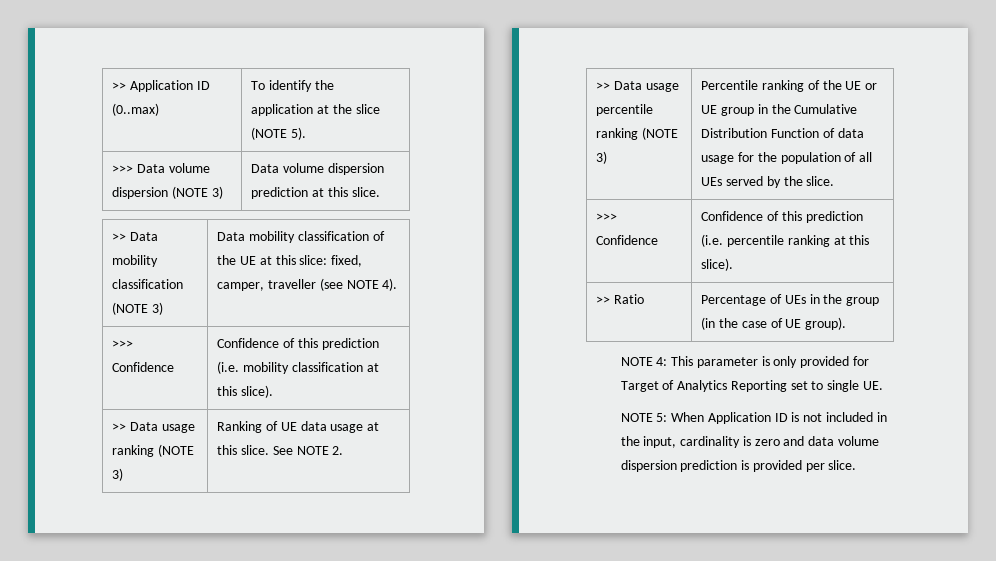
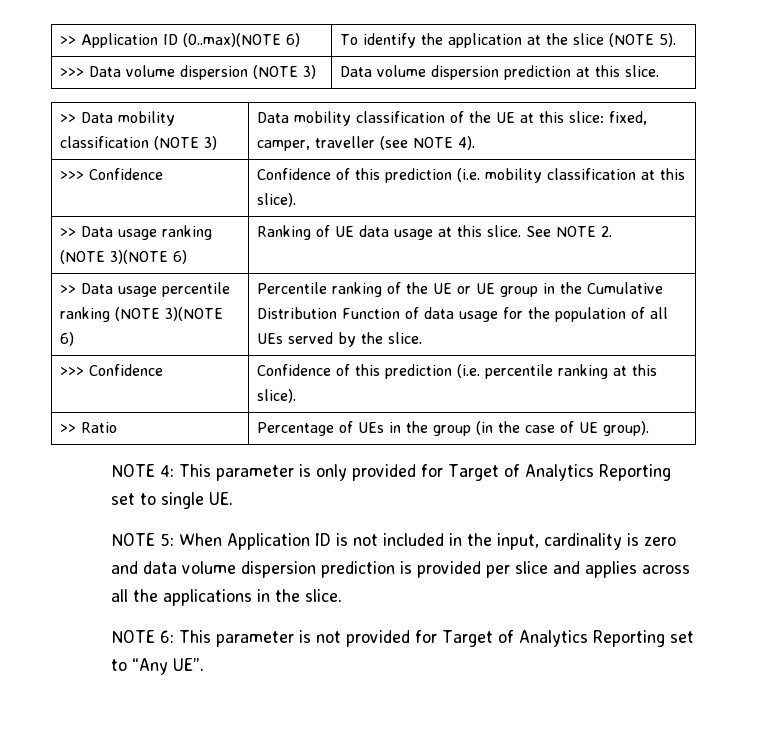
- >> Application ID (0..max) | To identify the application at the slice (NOTE 5).
+ >> Application ID (0..max)(NOTE 6) | To identify the application at the slice (NOTE 5).
- >> Data usage ranking (NOTE 3) | Ranking of UE data usage at this slice. See NOTE 2.
+ >> Data usage ranking (NOTE 3)(NOTE 6) | Ranking of UE data usage at this slice. See NOTE 2.
- >> Data usage percentile ranking (NOTE 3) | Percentile ranking of the UE or UE group in the Cumulative Distribution Function of data usage for the population of all UEs served by the slice.
+ >> Data usage percentile ranking (NOTE 3)(NOTE 6) | Percentile ranking of the UE or UE group in the Cumulative Distribution Function of data usage for the population of all UEs served by the slice.
- NOTE 5: When Application ID is not included in the input, cardinality is zero and data volume dispersion prediction is provided per slice.
+ NOTE 5: When Application ID is not included in the input, cardinality is zero and data volume dispersion prediction is provided per slice and applies across all the applications in the slice.
+ NOTE 6: This parameter is not provided for Target of Analytics Reporting set to “Any UE”.

